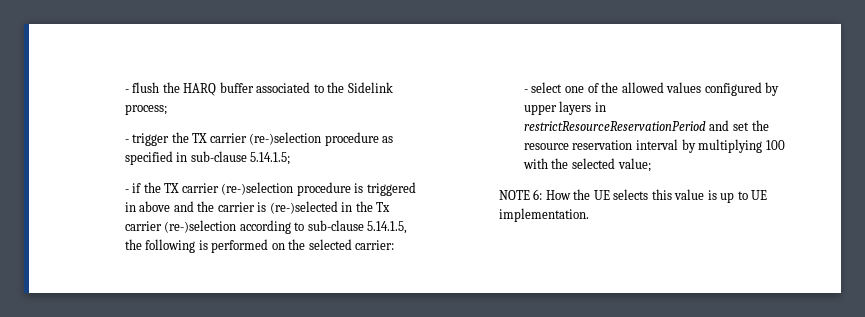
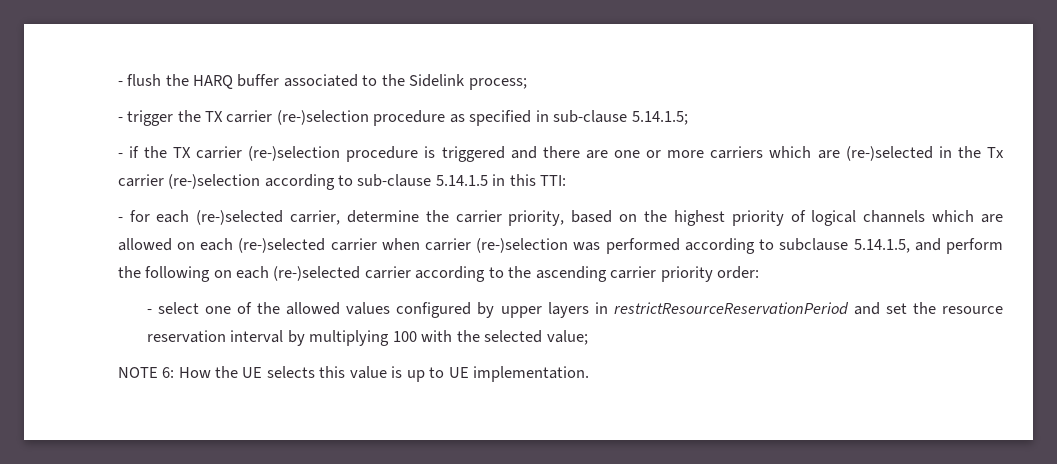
- - if the TX carrier (re-)selection procedure is triggered in above and the carrier is (re-)selected in the Tx carrier (re-)selection according to sub-clause 5.14.1.5, the following is performed on the selected carrier:
+ - if the TX carrier (re-)selection procedure is triggered and there are one or more carriers which are (re-)selected in the Tx carrier (re-)selection according to sub-clause 5.14.1.5 in this TTI:
+ - for each (re-)selected carrier, determine the carrier priority, based on the highest priority of logical channels which are allowed on each (re-)selected carrier when carrier (re-)selection was performed according to subclause 5.14.1.5, and perform the following on each (re-)selected carrier according to the ascending carrier priority order:

